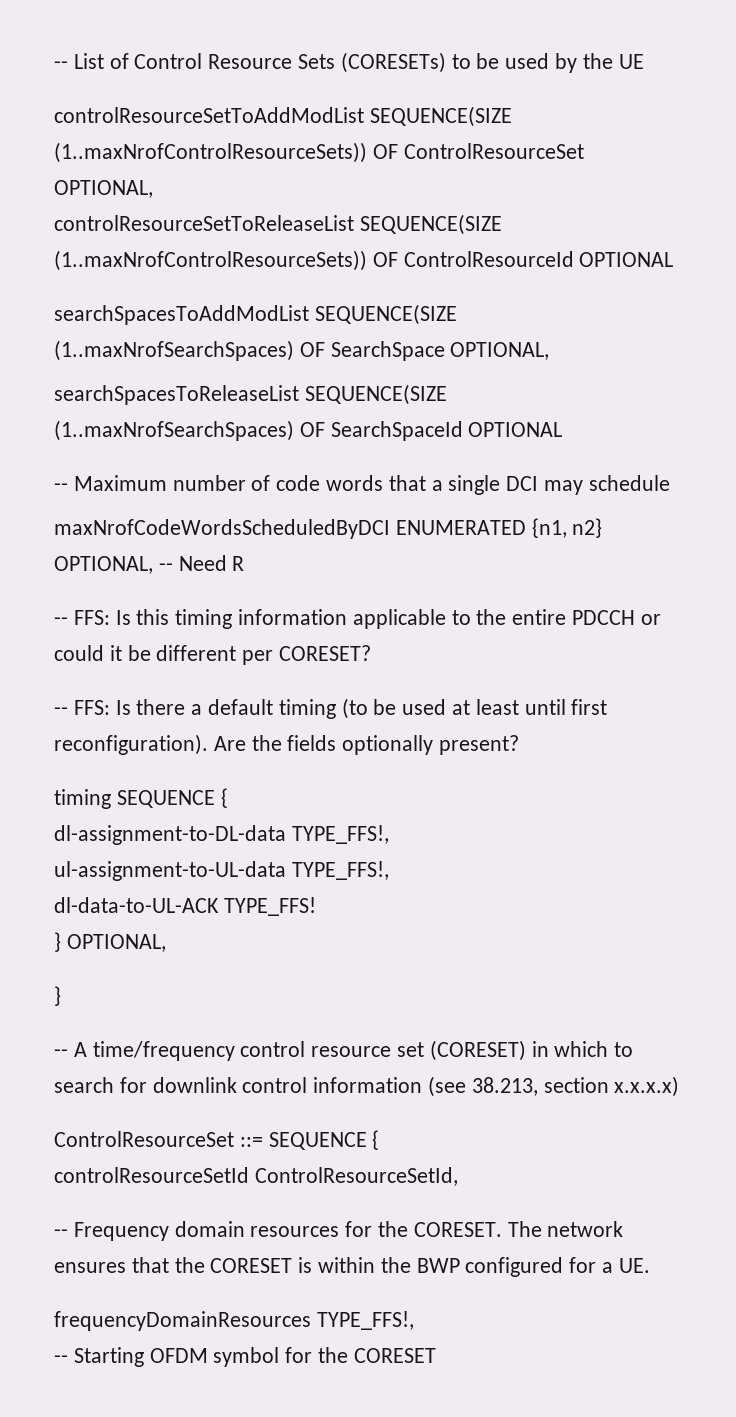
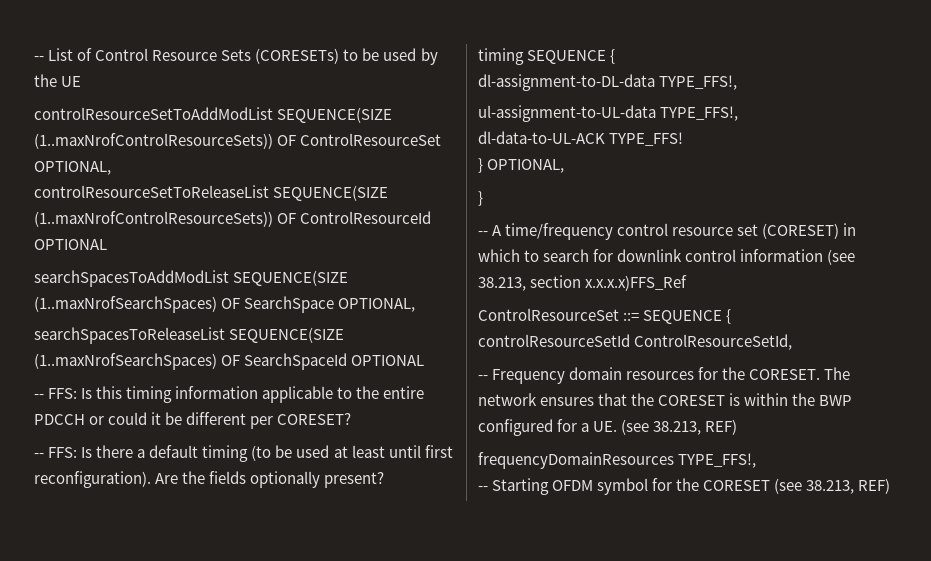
- -- Maximum number of code words that a single DCI may schedule
- maxNrofCodeWordsScheduledByDCI ENUMERATED {n1, n2} OPTIONAL, -- Need R
- -- A time/frequency control resource set (CORESET) in which to search for downlink control information (see 38.213, section x.x.x.x)
+ -- A time/frequency control resource set (CORESET) in which to search for downlink control information (see 38.213, section x.x.x.x)FFS_Ref
- The network ensures that the CORESET is within the BWP configured for a UE.
+ The network ensures that the CORESET is within the BWP configured for a UE. (see 38.213, REF)
- -- Starting OFDM symbol for the CORESET
+ -- Starting OFDM symbol for the CORESET (see 38.213, REF)

